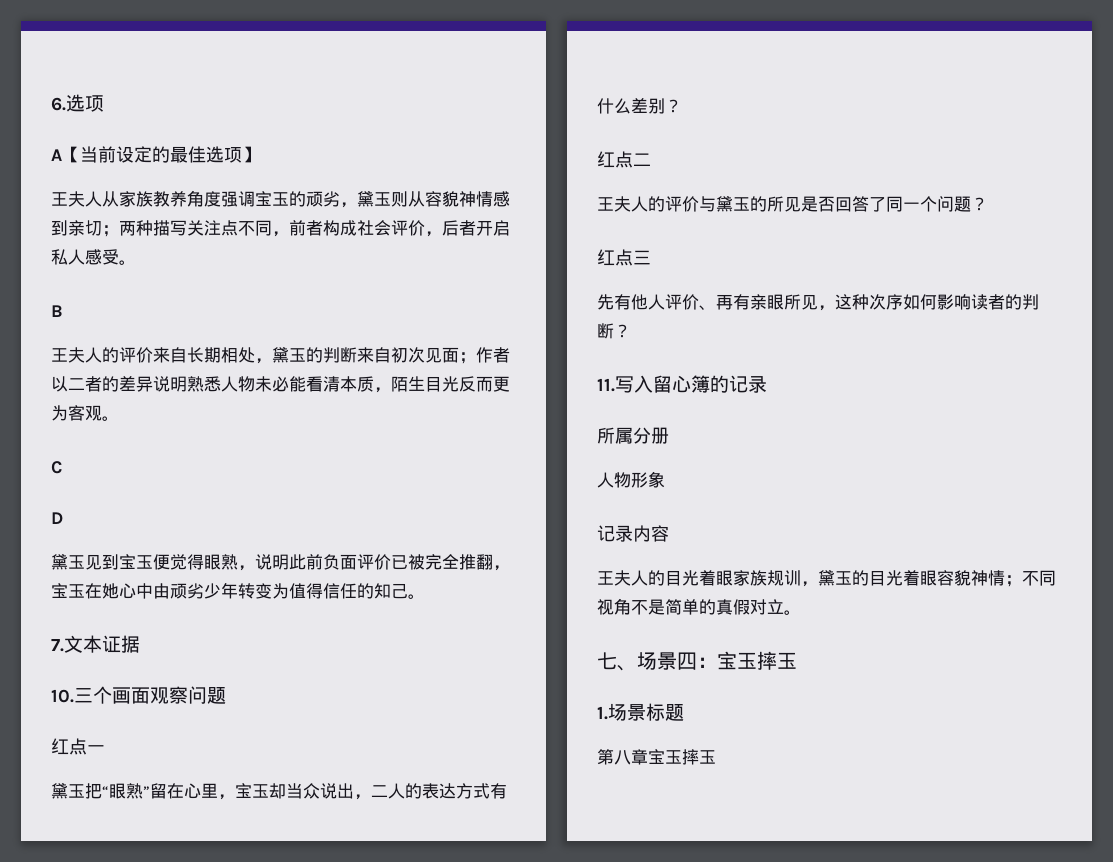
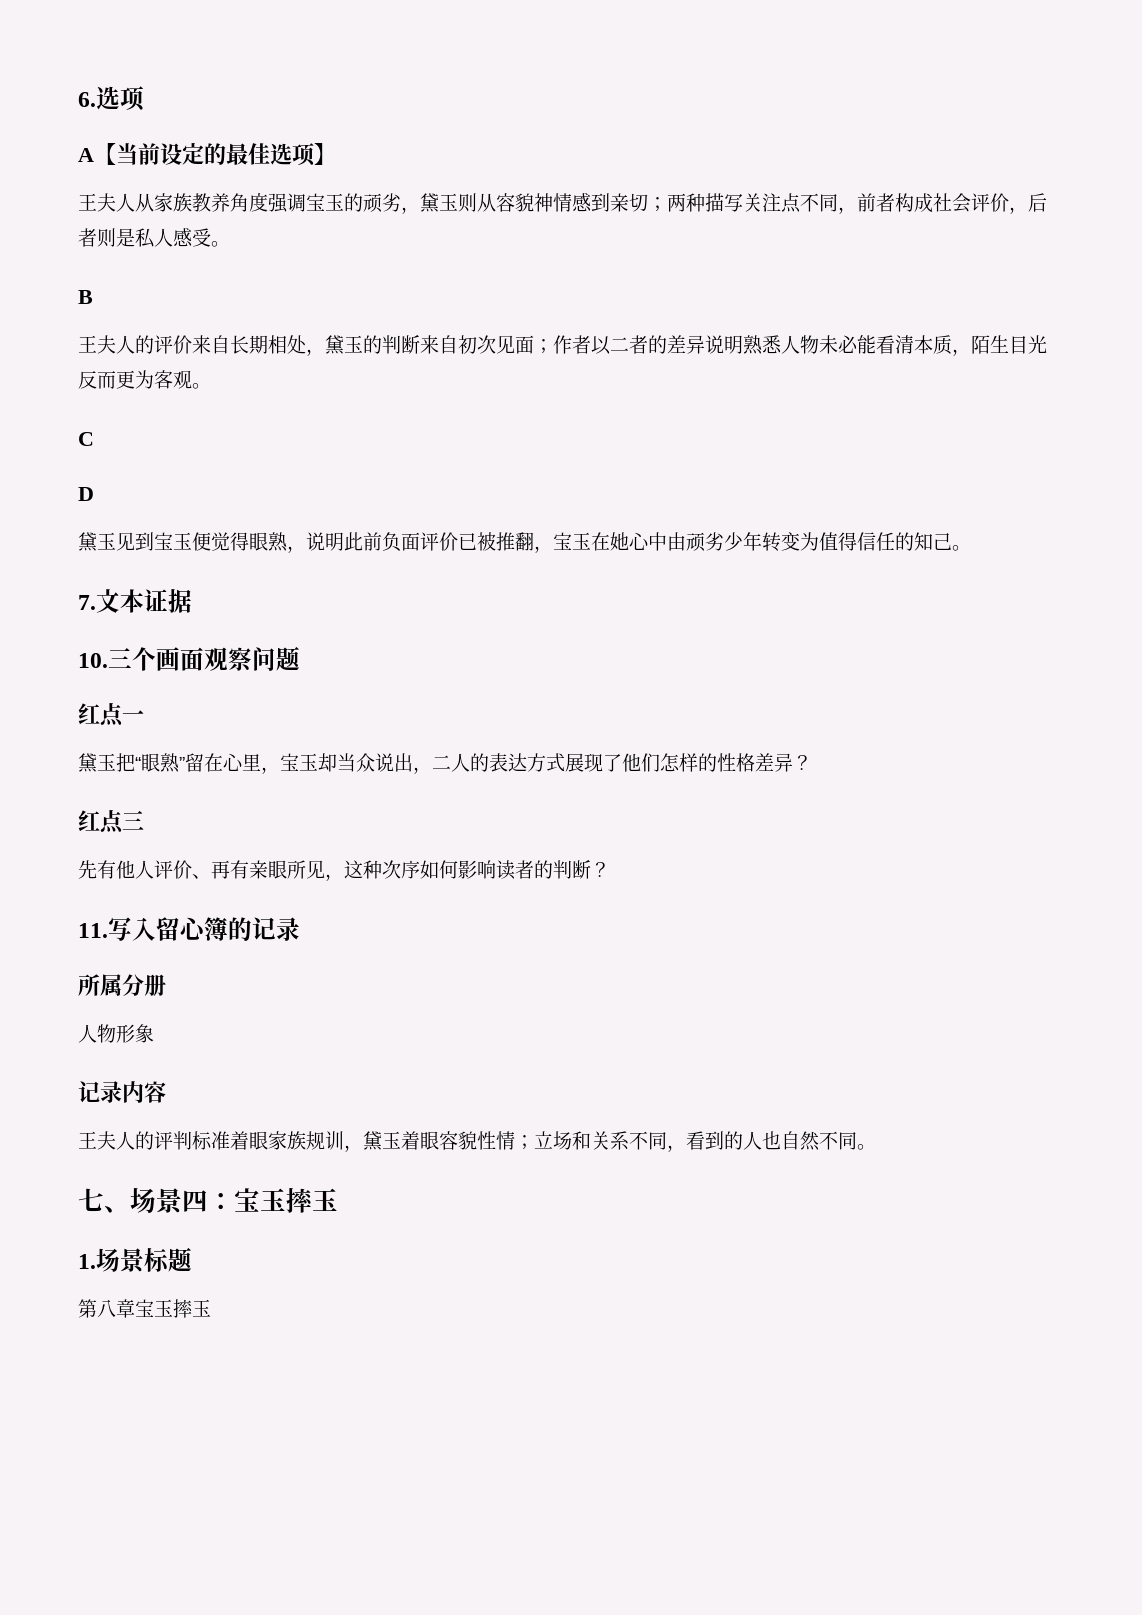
- 王夫人从家族教养角度强调宝玉的顽劣，黛玉则从容貌神情感到亲切；两种描写关注点不同，前者构成社会评价，后者开启私人感受。
+ 王夫人从家族教养角度强调宝玉的顽劣，黛玉则从容貌神情感到亲切；两种描写关注点不同，前者构成社会评价，后者则是私人感受。
- 黛玉见到宝玉便觉得眼熟，说明此前负面评价已被完全推翻，宝玉在她心中由顽劣少年转变为值得信任的知己。
+ 黛玉见到宝玉便觉得眼熟，说明此前负面评价已被推翻，宝玉在她心中由顽劣少年转变为值得信任的知己。
- 黛玉把“眼熟”留在心里，宝玉却当众说出，二人的表达方式有什么差别？
- 红点二
- 王夫人的评价与黛玉的所见是否回答了同一个问题？
+ 黛玉把“眼熟”留在心里，宝玉却当众说出，二人的表达方式展现了他们怎样的性格差异？
- 王夫人的目光着眼家族规训，黛玉的目光着眼容貌神情；不同视角不是简单的真假对立。
+ 王夫人的评判标准着眼家族规训，黛玉着眼容貌性情；立场和关系不同，看到的人也自然不同。

